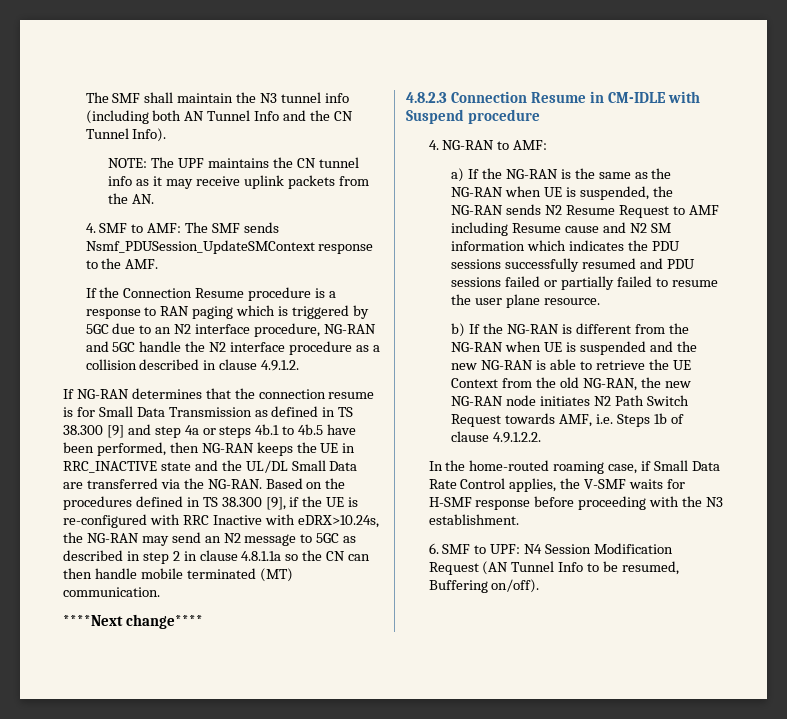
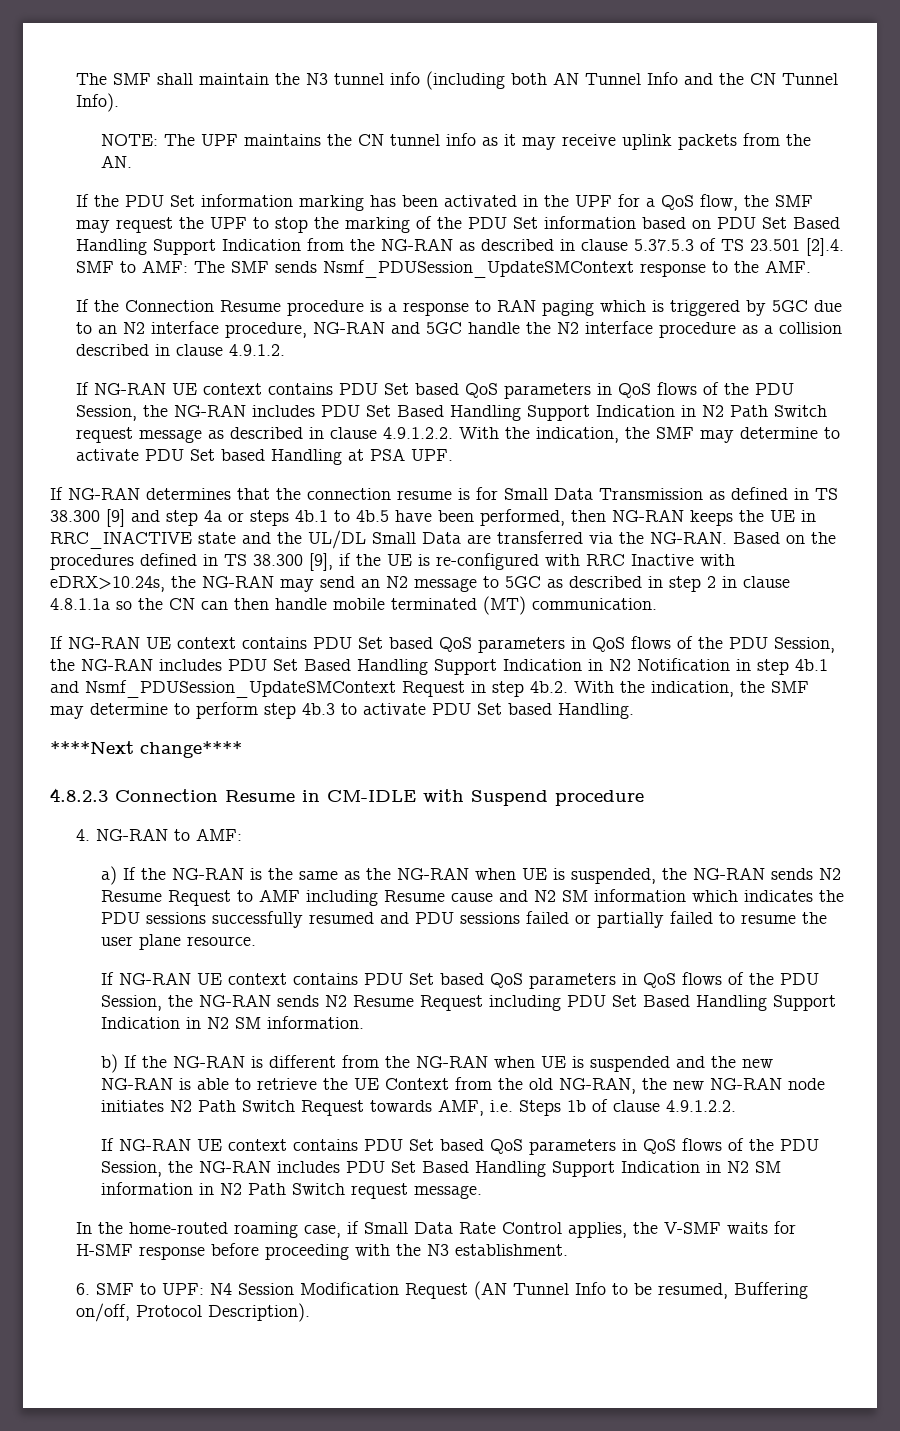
- 4. SMF to AMF: The SMF sends Nsmf_PDUSession_UpdateSMContext response to the AMF.
+ If the PDU Set information marking has been activated in the UPF for a QoS flow, the SMF may request the UPF to stop the marking of the PDU Set information based on PDU Set Based Handling Support Indication from the NG-RAN as described in clause 5.37.5.3 of TS 23.501 [2].4. SMF to AMF: The SMF sends Nsmf_PDUSession_UpdateSMContext response to the AMF.
+ If NG-RAN UE context contains PDU Set based QoS parameters in QoS flows of the PDU Session, the NG-RAN includes PDU Set Based Handling Support Indication in N2 Path Switch request message as described in clause 4.9.1.2.2. With the indication, the SMF may determine to activate PDU Set based Handling at PSA UPF.
+ If NG-RAN UE context contains PDU Set based QoS parameters in QoS flows of the PDU Session, the NG-RAN includes PDU Set Based Handling Support Indication in N2 Notification in step 4b.1 and Nsmf_PDUSession_UpdateSMContext Request in step 4b.2. With the indication, the SMF may determine to perform step 4b.3 to activate PDU Set based Handling.
+ If NG-RAN UE context contains PDU Set based QoS parameters in QoS flows of the PDU Session, the NG-RAN sends N2 Resume Request including PDU Set Based Handling Support Indication in N2 SM information.
+ If NG-RAN UE context contains PDU Set based QoS parameters in QoS flows of the PDU Session, the NG-RAN includes PDU Set Based Handling Support Indication in N2 SM information in N2 Path Switch request message.
- 6. SMF to UPF: N4 Session Modification Request (AN Tunnel Info to be resumed, Buffering on/off).
+ 6. SMF to UPF: N4 Session Modification Request (AN Tunnel Info to be resumed, Buffering on/off, Protocol Description).

